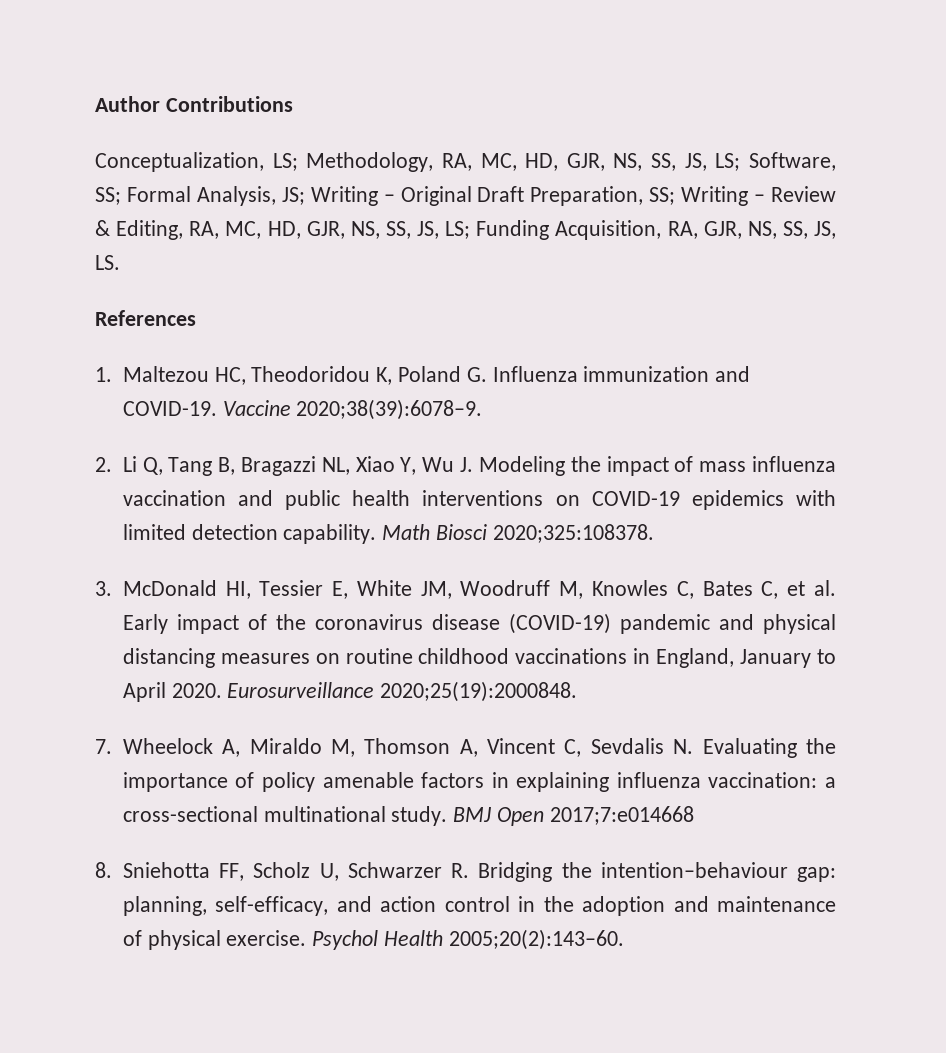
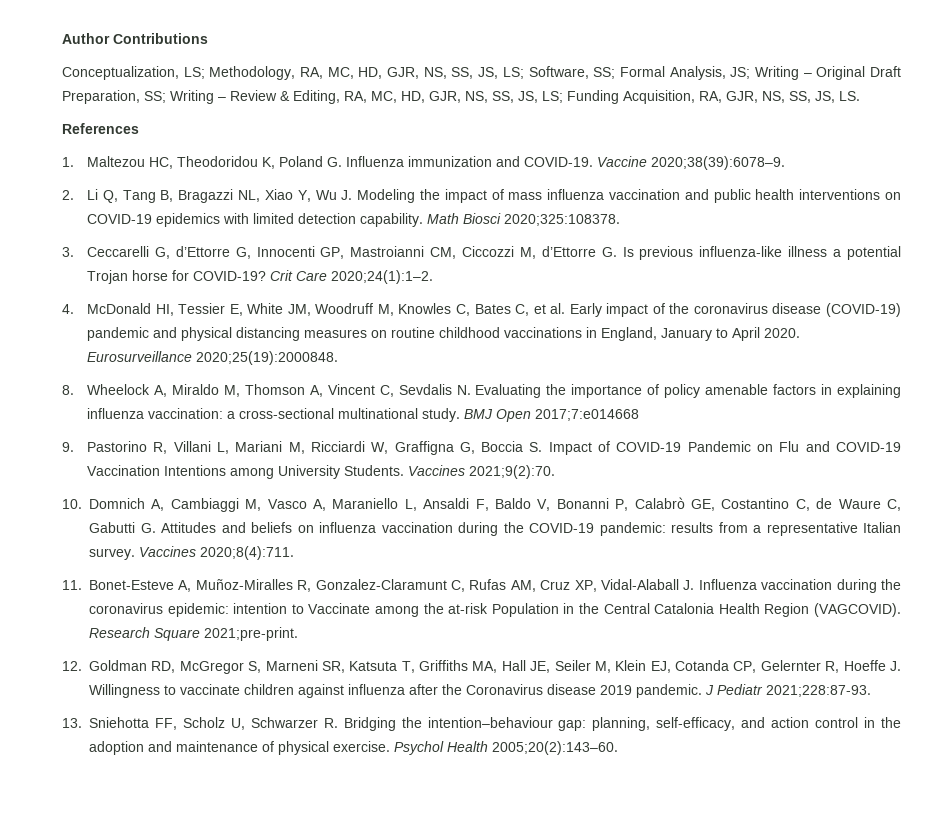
- 3. McDonald HI, Tessier E, White JM, Woodruff M, Knowles C, Bates C, et al. Early impact of the coronavirus disease (COVID-19) pandemic and physical distancing measures on routine childhood vaccinations in England, January to April 2020.
+ 3. Ceccarelli G, d’Ettorre G, Innocenti GP, Mastroianni CM, Ciccozzi M, d’Ettorre G. Is previous influenza-like illness a potential Trojan horse for COVID-19? Crit Care 2020;24(1):1–2.
+ 4. McDonald HI, Tessier E, White JM, Woodruff M, Knowles C, Bates C, et al. Early impact of the coronavirus disease (COVID-19) pandemic and physical distancing measures on routine childhood vaccinations in England, January to April 2020.
- 7. Wheelock A, Miraldo M, Thomson A, Vincent C, Sevdalis N. Evaluating the importance of policy amenable factors in explaining influenza vaccination: a cross-sectional multinational study.
+ 8. Wheelock A, Miraldo M, Thomson A, Vincent C, Sevdalis N. Evaluating the importance of policy amenable factors in explaining influenza vaccination: a cross-sectional multinational study.
- 8. Sniehotta FF, Scholz U, Schwarzer R. Bridging the intention–behaviour gap: planning, self-efficacy, and action control in the adoption and maintenance of physical exercise.
+ 9. Pastorino R, Villani L, Mariani M, Ricciardi W, Graffigna G, Boccia S. Impact of COVID-19 Pandemic on Flu and COVID-19 Vaccination Intentions among University Students. Vaccines 2021;9(2):70.
+ 10. Domnich A, Cambiaggi M, Vasco A, Maraniello L, Ansaldi F, Baldo V, Bonanni P, Calabrò GE, Costantino C, de Waure C, Gabutti G. Attitudes and beliefs on influenza vaccination during the COVID-19 pandemic: results from a representative Italian survey. Vaccines 2020;8(4):711.
+ 11. Bonet-Esteve A, Muñoz-Miralles R, Gonzalez-Claramunt C, Rufas AM, Cruz XP, Vidal-Alaball J. Influenza vaccination during the coronavirus epidemic: intention to Vaccinate among the at-risk Population in the Central Catalonia Health Region (VAGCOVID). Research Square 2021;pre-print.
+ 12. Goldman RD, McGregor S, Marneni SR, Katsuta T, Griffiths MA, Hall JE, Seiler M, Klein EJ, Cotanda CP, Gelernter R, Hoeffe J. Willingness to vaccinate children against influenza after the Coronavirus disease 2019 pandemic. J Pediatr 2021;228:87-93.
+ 13. Sniehotta FF, Scholz U, Schwarzer R. Bridging the intention–behaviour gap: planning, self-efficacy, and action control in the adoption and maintenance of physical exercise.

